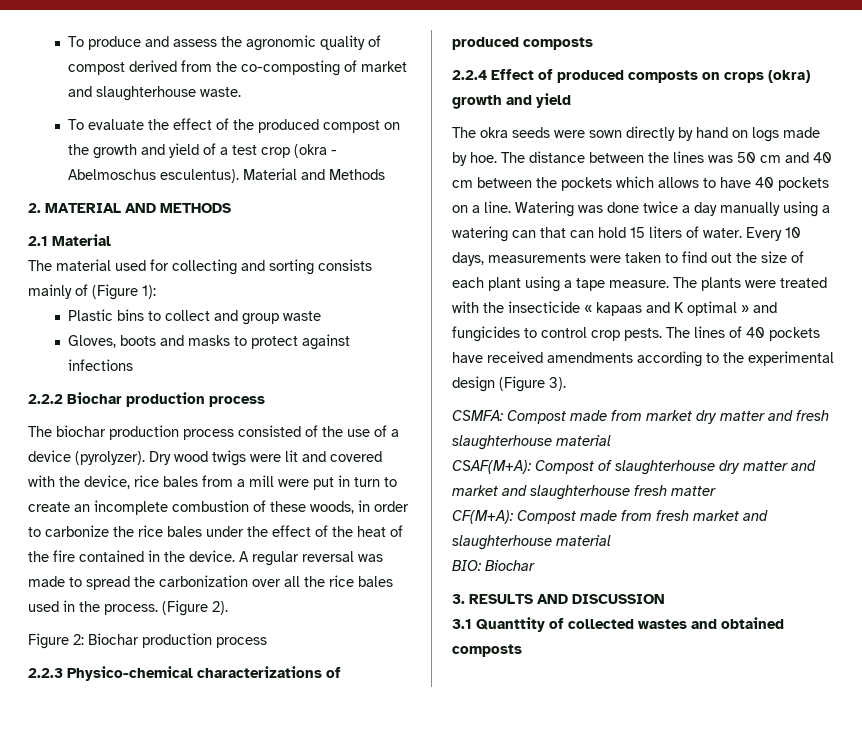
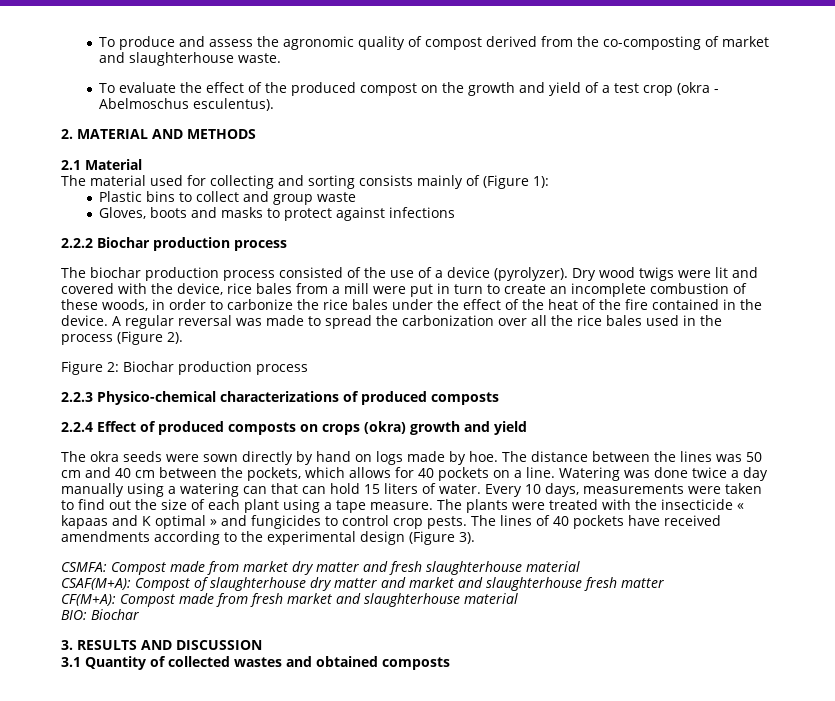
- Material and Methods
- A regular reversal was made to spread the carbonization over all the rice bales used in the process. (Figure 2).
+ A regular reversal was made to spread the carbonization over all the rice bales used in the process (Figure 2).
- The distance between the lines was 50 cm and 40 cm between the pockets which allows to have 40 pockets on a line.
+ The distance between the lines was 50 cm and 40 cm between the pockets, which allows for 40 pockets on a line.
- 3.1 Quanttity of collected wastes and obtained composts
+ 3.1 Quantity of collected wastes and obtained composts

